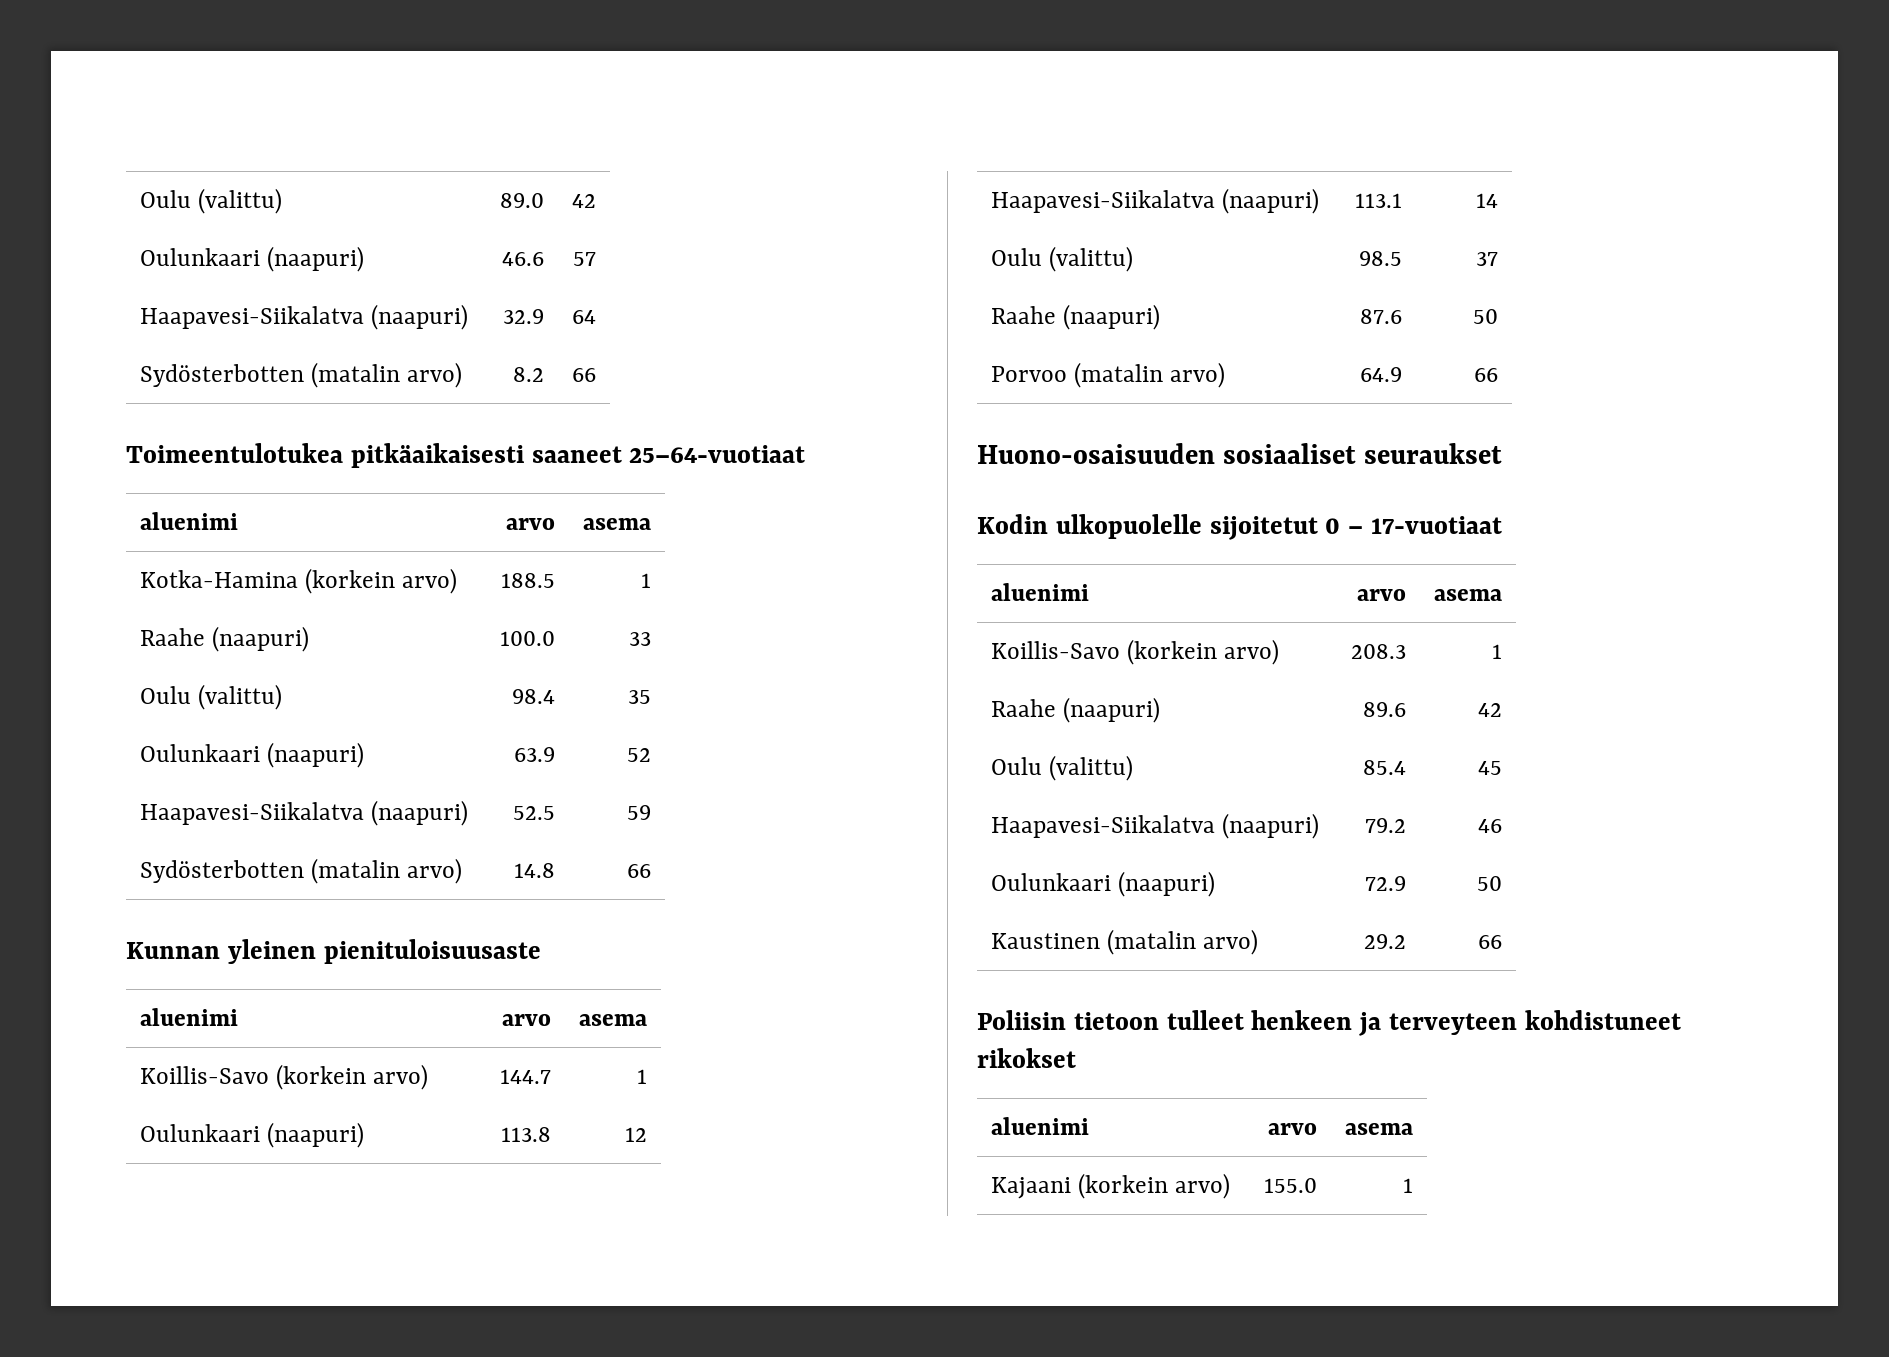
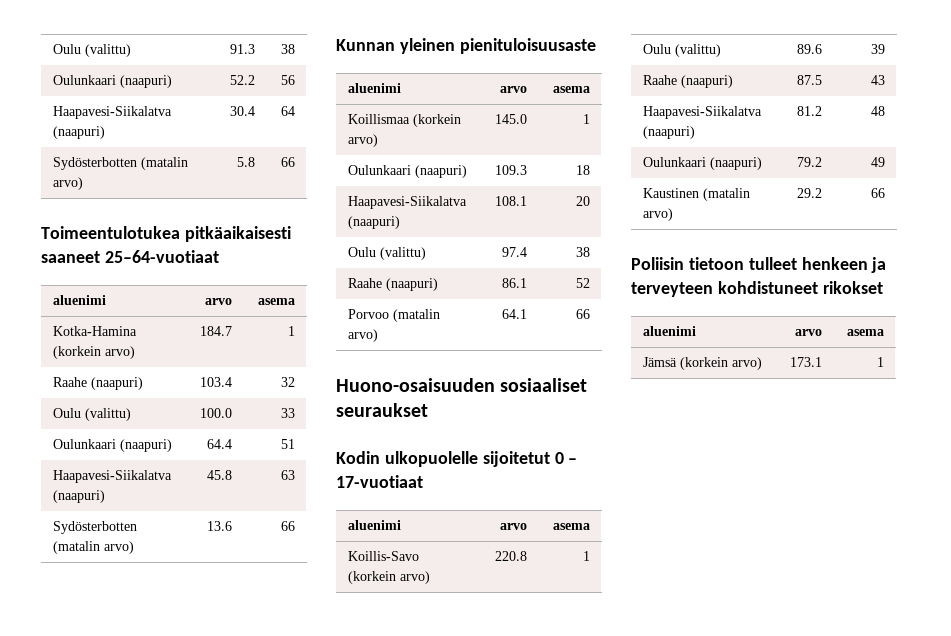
- Oulu (valittu) | 89.0 | 42
- Oulunkaari (naapuri) | 46.6 | 57
- Haapavesi-Siikalatva (naapuri) | 32.9 | 64
+ Oulu (valittu) | 91.3 | 38
+ Oulunkaari (naapuri) | 52.2 | 56
+ Haapavesi-Siikalatva (naapuri) | 30.4 | 64
- Sydösterbotten (matalin arvo) | 8.2 | 66
+ Sydösterbotten (matalin arvo) | 5.8 | 66
- Kotka-Hamina (korkein arvo) | 188.5 | 1
- Raahe (naapuri) | 100.0 | 33
- Oulu (valittu) | 98.4 | 35
- Oulunkaari (naapuri) | 63.9 | 52
- Haapavesi-Siikalatva (naapuri) | 52.5 | 59
- Sydösterbotten (matalin arvo) | 14.8 | 66
+ Kotka-Hamina (korkein arvo) | 184.7 | 1
+ Raahe (naapuri) | 103.4 | 32
+ Oulu (valittu) | 100.0 | 33
+ Oulunkaari (naapuri) | 64.4 | 51
+ Haapavesi-Siikalatva (naapuri) | 45.8 | 63
+ Sydösterbotten (matalin arvo) | 13.6 | 66
- Koillis-Savo (korkein arvo) | 144.7 | 1
+ Koillismaa (korkein arvo) | 145.0 | 1
- Oulunkaari (naapuri) | 113.8 | 12
- Haapavesi-Siikalatva (naapuri) | 113.1 | 14
- Oulu (valittu) | 98.5 | 37
- Raahe (naapuri) | 87.6 | 50
+ Oulunkaari (naapuri) | 109.3 | 18
+ Haapavesi-Siikalatva (naapuri) | 108.1 | 20
+ Oulu (valittu) | 97.4 | 38
+ Raahe (naapuri) | 86.1 | 52
- Porvoo (matalin arvo) | 64.9 | 66
+ Porvoo (matalin arvo) | 64.1 | 66
- Koillis-Savo (korkein arvo) | 208.3 | 1
- Raahe (naapuri) | 89.6 | 42
- Oulu (valittu) | 85.4 | 45
- Haapavesi-Siikalatva (naapuri) | 79.2 | 46
- Oulunkaari (naapuri) | 72.9 | 50
+ Koillis-Savo (korkein arvo) | 220.8 | 1
+ Oulu (valittu) | 89.6 | 39
+ Raahe (naapuri) | 87.5 | 43
+ Haapavesi-Siikalatva (naapuri) | 81.2 | 48
+ Oulunkaari (naapuri) | 79.2 | 49
- Kajaani (korkein arvo) | 155.0 | 1
+ Jämsä (korkein arvo) | 173.1 | 1

